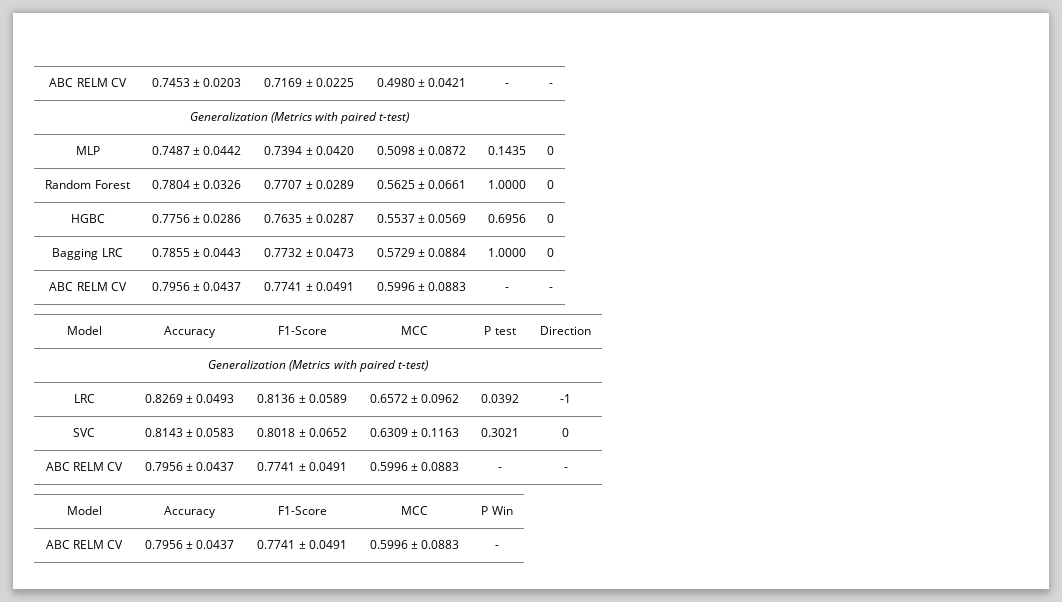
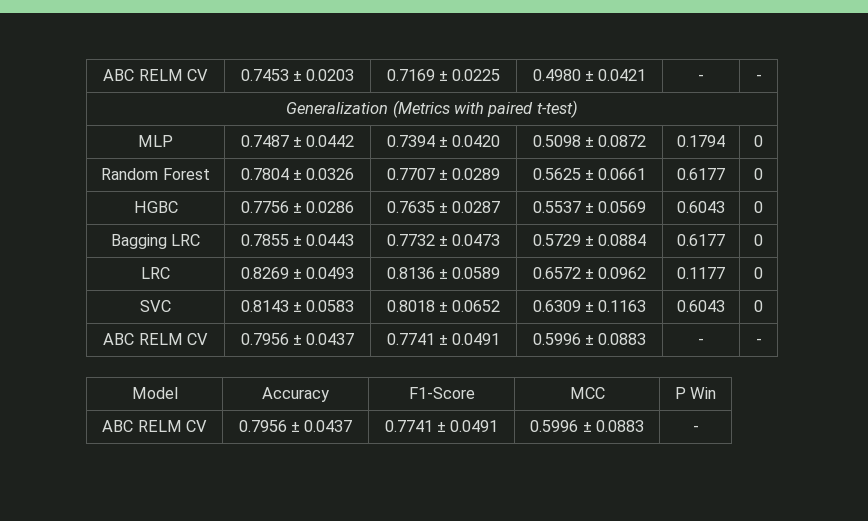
- MLP | 0.7487 ± 0.0442 | 0.7394 ± 0.0420 | 0.5098 ± 0.0872 | 0.1435 | 0
+ MLP | 0.7487 ± 0.0442 | 0.7394 ± 0.0420 | 0.5098 ± 0.0872 | 0.1794 | 0
- Random Forest | 0.7804 ± 0.0326 | 0.7707 ± 0.0289 | 0.5625 ± 0.0661 | 1.0000 | 0
+ Random Forest | 0.7804 ± 0.0326 | 0.7707 ± 0.0289 | 0.5625 ± 0.0661 | 0.6177 | 0
- HGBC | 0.7756 ± 0.0286 | 0.7635 ± 0.0287 | 0.5537 ± 0.0569 | 0.6956 | 0
+ HGBC | 0.7756 ± 0.0286 | 0.7635 ± 0.0287 | 0.5537 ± 0.0569 | 0.6043 | 0
- Bagging LRC | 0.7855 ± 0.0443 | 0.7732 ± 0.0473 | 0.5729 ± 0.0884 | 1.0000 | 0
- ABC RELM CV | 0.7956 ± 0.0437 | 0.7741 ± 0.0491 | 0.5996 ± 0.0883 | - | -
- Model | Accuracy | F1-Score | MCC | P test | Direction
- Generalization (Metrics with paired t-test)
+ Bagging LRC | 0.7855 ± 0.0443 | 0.7732 ± 0.0473 | 0.5729 ± 0.0884 | 0.6177 | 0
- LRC | 0.8269 ± 0.0493 | 0.8136 ± 0.0589 | 0.6572 ± 0.0962 | 0.0392 | -1
+ LRC | 0.8269 ± 0.0493 | 0.8136 ± 0.0589 | 0.6572 ± 0.0962 | 0.1177 | 0
- SVC | 0.8143 ± 0.0583 | 0.8018 ± 0.0652 | 0.6309 ± 0.1163 | 0.3021 | 0
+ SVC | 0.8143 ± 0.0583 | 0.8018 ± 0.0652 | 0.6309 ± 0.1163 | 0.6043 | 0

